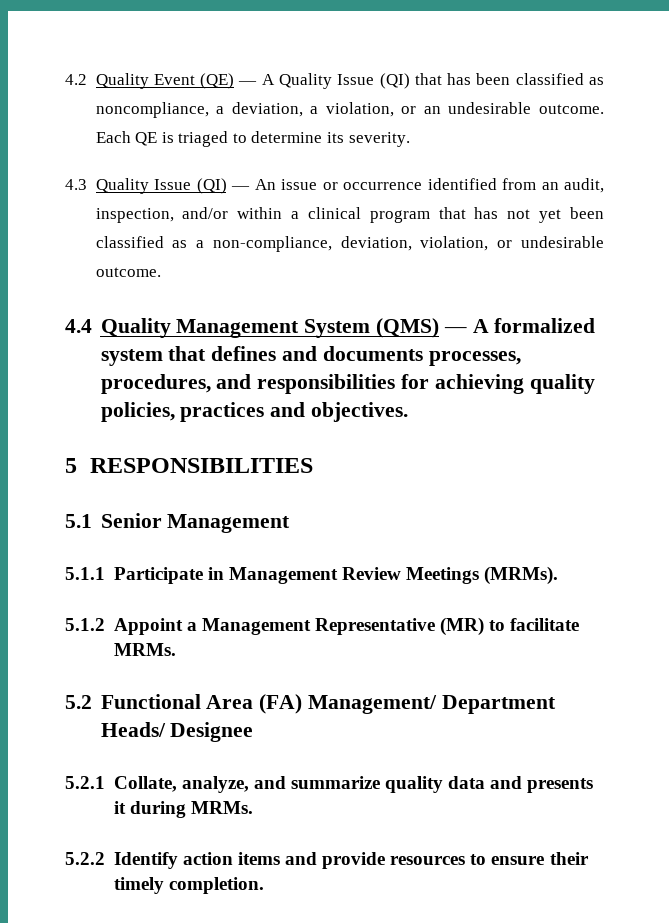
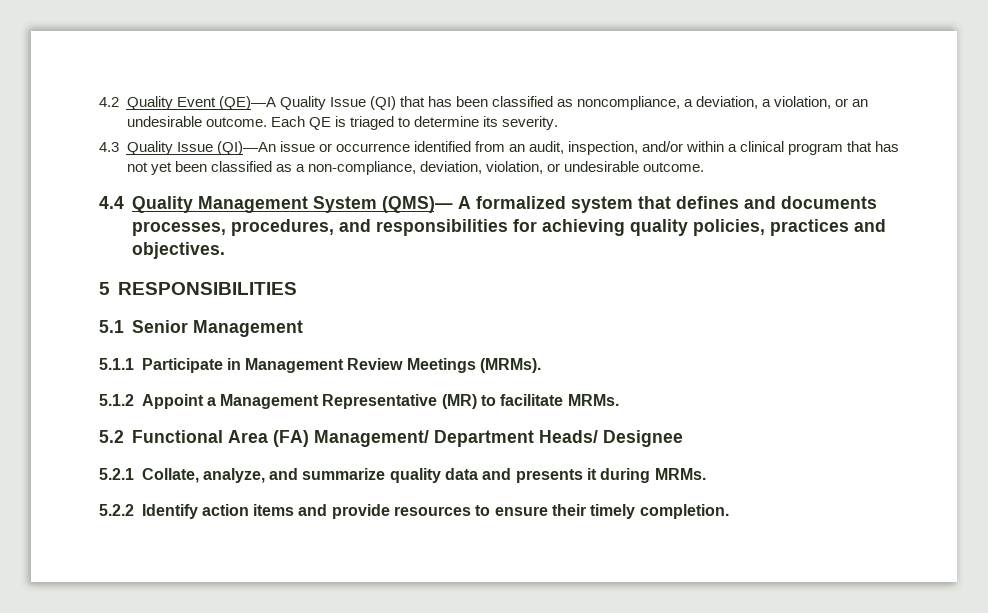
- 4.2 Quality Event (QE) — A Quality Issue (QI) that has been classified as noncompliance, a deviation, a violation, or an undesirable outcome.
+ 4.2 Quality Event (QE)—A Quality Issue (QI) that has been classified as noncompliance, a deviation, a violation, or an undesirable outcome.
- 4.3 Quality Issue (QI) — An issue or occurrence identified from an audit, inspection, and/or within a clinical program that has not yet been classified as a non-compliance, deviation, violation, or undesirable outcome.
+ 4.3 Quality Issue (QI)—An issue or occurrence identified from an audit, inspection, and/or within a clinical program that has not yet been classified as a non-compliance, deviation, violation, or undesirable outcome.
- 4.4 Quality Management System (QMS) — A formalized system that defines and documents processes, procedures, and responsibilities for achieving quality policies, practices and objectives.
+ 4.4 Quality Management System (QMS)— A formalized system that defines and documents processes, procedures, and responsibilities for achieving quality policies, practices and objectives.

